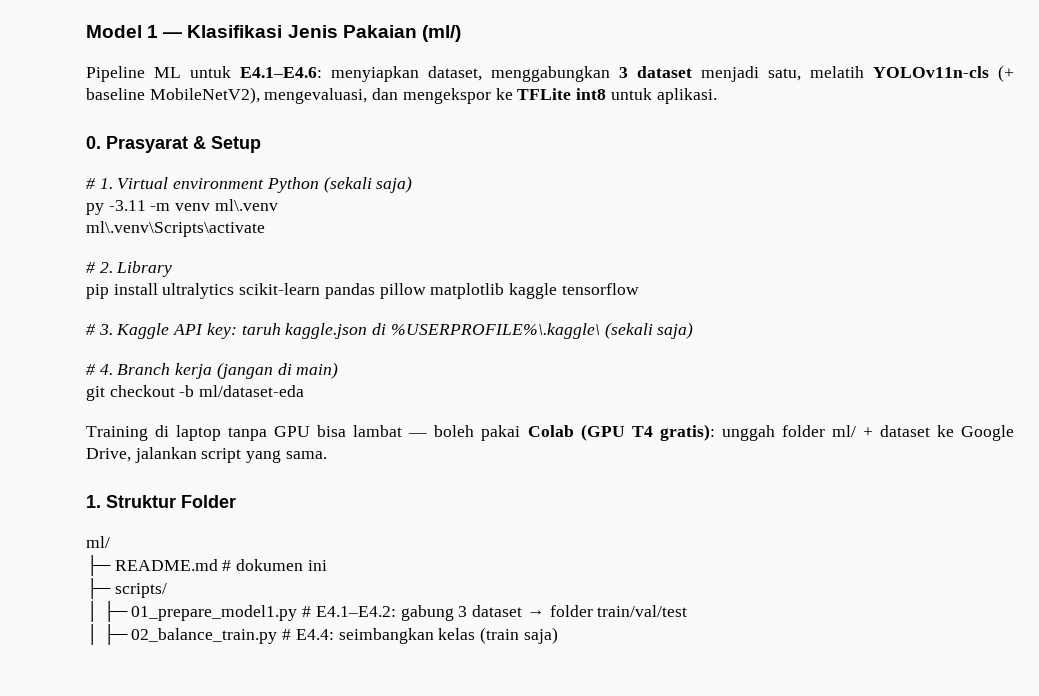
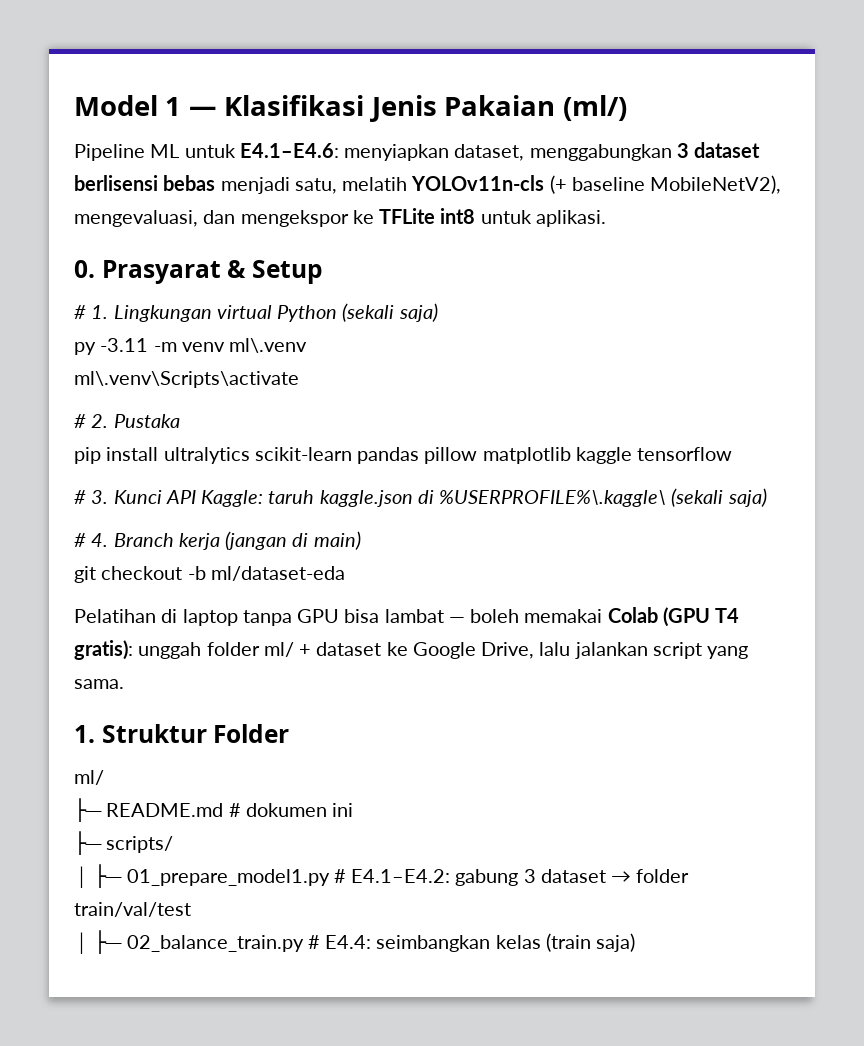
- Pipeline ML untuk E4.1–E4.6: menyiapkan dataset, menggabungkan 3 dataset menjadi satu, melatih YOLOv11n-cls (+ baseline MobileNetV2), mengevaluasi, dan mengekspor ke TFLite int8 untuk aplikasi.
+ Pipeline ML untuk E4.1–E4.6: menyiapkan dataset, menggabungkan 3 dataset berlisensi bebas menjadi satu, melatih YOLOv11n-cls (+ baseline MobileNetV2), mengevaluasi, dan mengekspor ke TFLite int8 untuk aplikasi.
- # 1. Virtual environment Python (sekali saja)
+ # 1. Lingkungan virtual Python (sekali saja)
- # 2. Library
+ # 2. Pustaka
- # 3. Kaggle API key: taruh kaggle.json di %USERPROFILE%\.kaggle\ (sekali saja)
+ # 3. Kunci API Kaggle: taruh kaggle.json di %USERPROFILE%\.kaggle\ (sekali saja)
- Training di laptop tanpa GPU bisa lambat — boleh pakai Colab (GPU T4 gratis): unggah folder ml/ + dataset ke Google Drive, jalankan script yang sama.
+ Pelatihan di laptop tanpa GPU bisa lambat — boleh memakai Colab (GPU T4 gratis): unggah folder ml/ + dataset ke Google Drive, lalu jalankan script yang sama.

